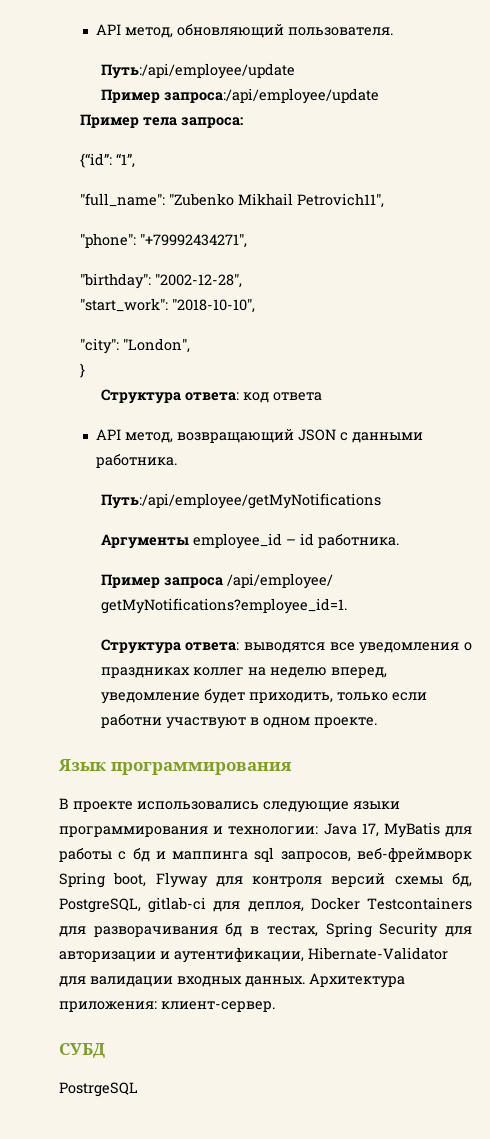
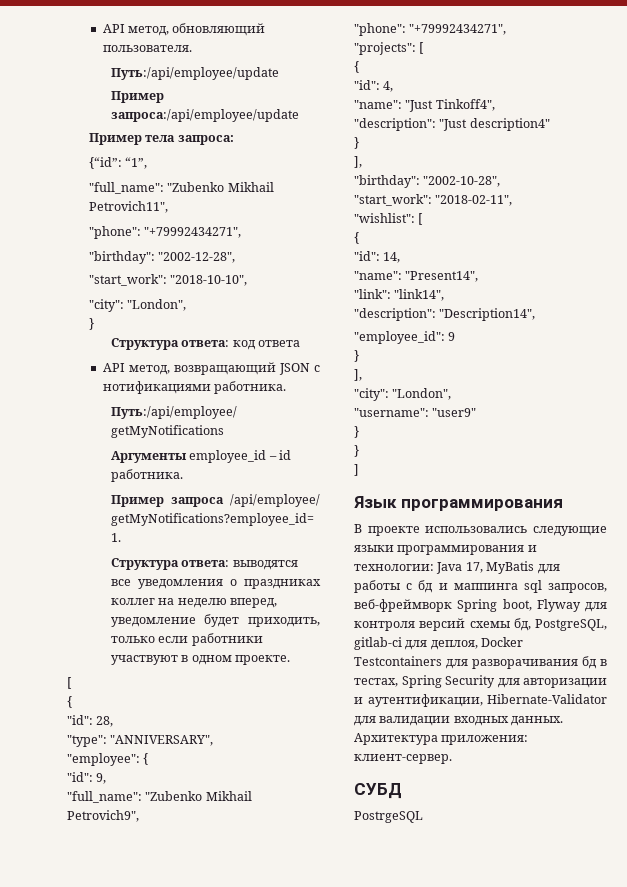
- API метод, возвращающий JSON с данными работника.
+ API метод, возвращающий JSON с нотификациями работника.
- Структура ответа: выводятся все уведомления о праздниках коллег на неделю вперед, уведомление будет приходить, только если работни участвуют в одном проекте.
+ Структура ответа: выводятся все уведомления о праздниках коллег на неделю вперед, уведомление будет приходить, только если работники участвуют в одном проекте.
+ [
+ {
+ "id": 28,
+ "type": "ANNIVERSARY",
+ "employee": {
+ "id": 9,
+ "full_name": "Zubenko Mikhail Petrovich9",
+ "phone": "+79992434271",
+ "projects": [
+ {
+ "id": 4,
+ "name": "Just Tinkoff4",
+ "description": "Just description4"
+ }
+ ],
+ "birthday": "2002-10-28",
+ "start_work": "2018-02-11",
+ "wishlist": [
+ {
+ "id": 14,
+ "name": "Present14",
+ "link": "link14",
+ "description": "Description14",
+ "employee_id": 9
+ }
+ ],
+ "city": "London",
+ "username": "user9"
+ }
+ }
+ ]

